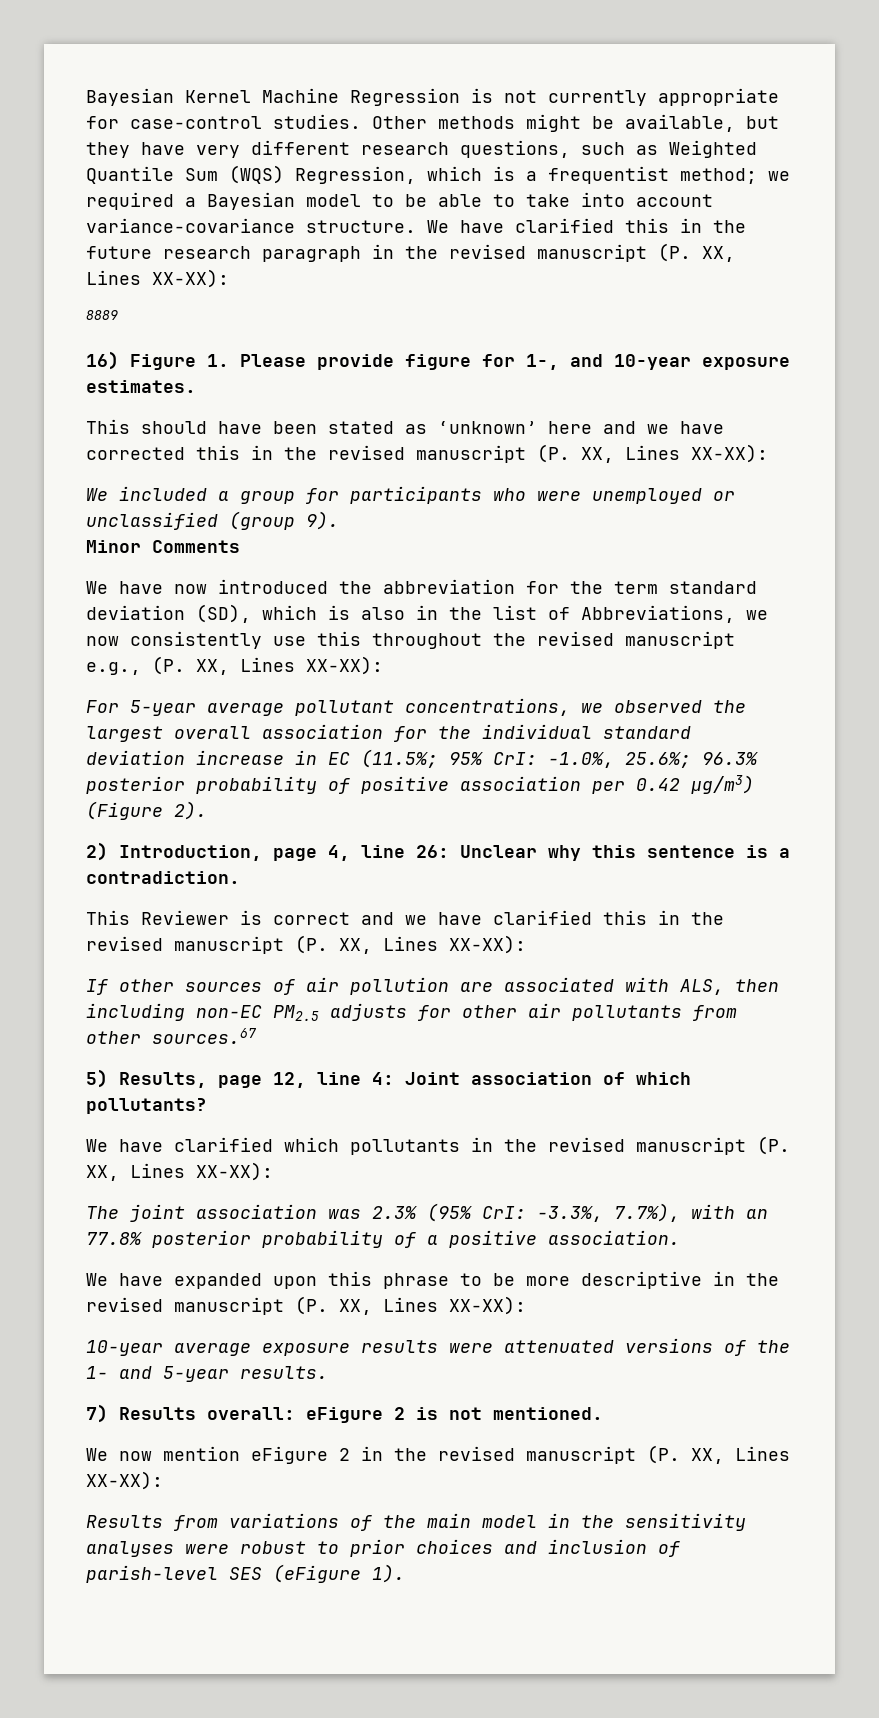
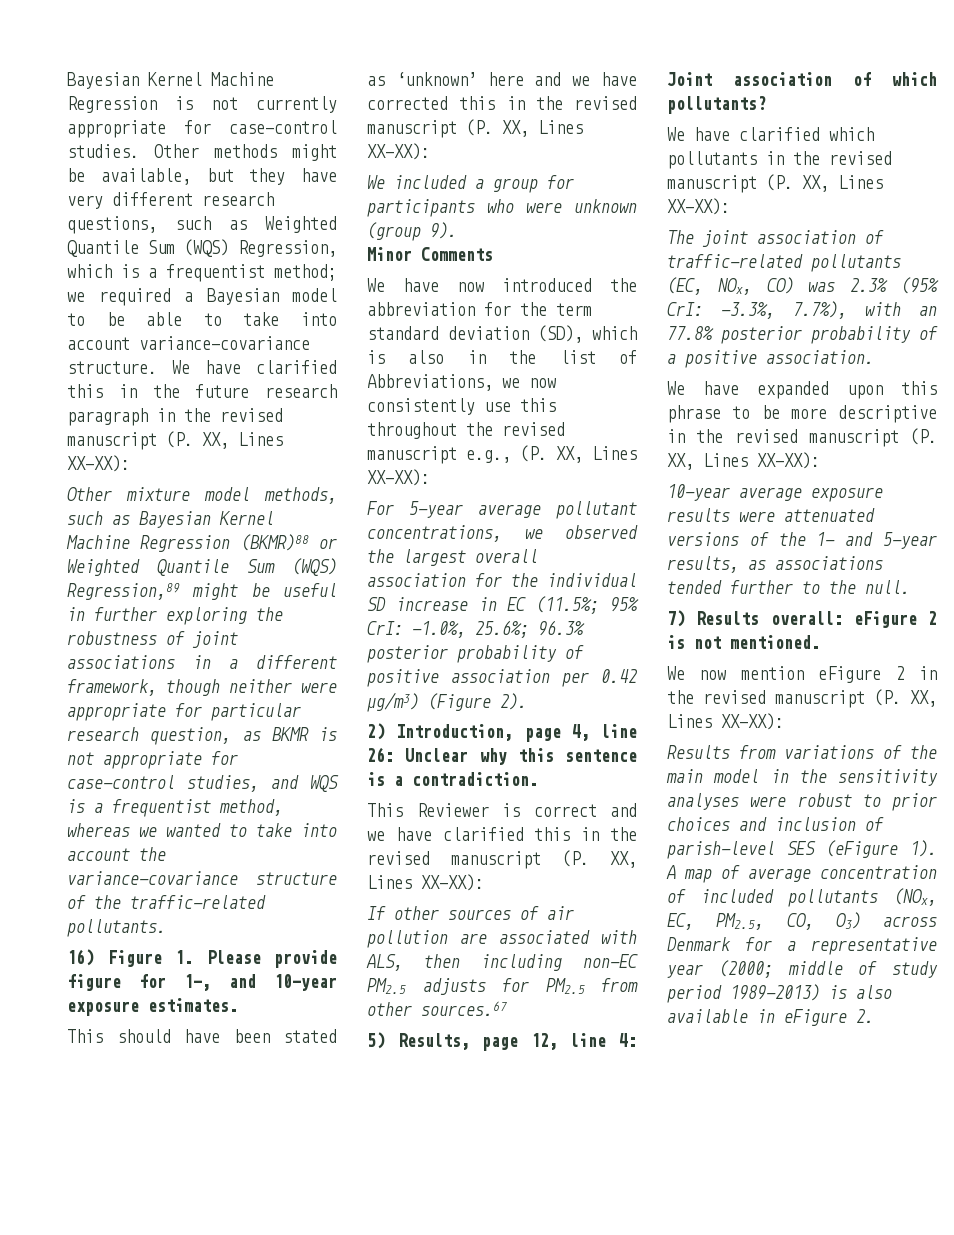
- 8889
+ Other mixture model methods, such as Bayesian Kernel Machine Regression (BKMR)88 or Weighted Quantile Sum (WQS) Regression,89 might be useful in further exploring the robustness of joint associations in a different framework, though neither were appropriate for particular research question, as BKMR is not appropriate for case-control studies, and WQS is a frequentist method, whereas we wanted to take into account the variance-covariance structure of the traffic-related pollutants.
- We included a group for participants who were unemployed or unclassified (group 9).
+ We included a group for participants who were unknown (group 9).
- For 5-year average pollutant concentrations, we observed the largest overall association for the individual standard deviation increase in EC (11.5%; 95% CrI: -1.0%, 25.6%; 96.3% posterior probability of positive association per 0.42 µg/m3) (Figure 2).
+ For 5-year average pollutant concentrations, we observed the largest overall association for the individual SD increase in EC (11.5%; 95% CrI: -1.0%, 25.6%; 96.3% posterior probability of positive association per 0.42 µg/m3) (Figure 2).
- If other sources of air pollution are associated with ALS, then including non-EC PM2.5 adjusts for other air pollutants from other sources.67
+ If other sources of air pollution are associated with ALS, then including non-EC PM2.5 adjusts for PM2.5 from other sources.67
- The joint association was 2.3% (95% CrI: -3.3%, 7.7%), with an 77.8% posterior probability of a positive association.
+ The joint association of traffic-related pollutants (EC, NOx, CO) was 2.3% (95% CrI: -3.3%, 7.7%), with an 77.8% posterior probability of a positive association.
- 10-year average exposure results were attenuated versions of the 1- and 5-year results.
+ 10-year average exposure results were attenuated versions of the 1- and 5-year results, as associations tended further to the null.
+ A map of average concentration of included pollutants (NOx, EC, PM2.5, CO, O3) across Denmark for a representative year (2000; middle of study period 1989-2013) is also available in eFigure 2.

